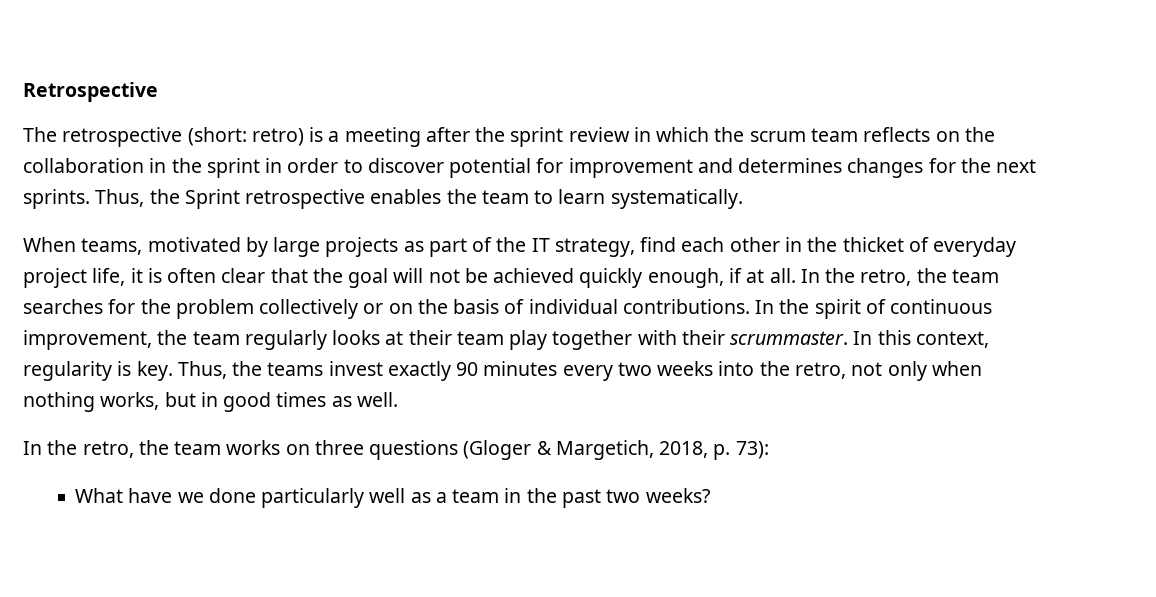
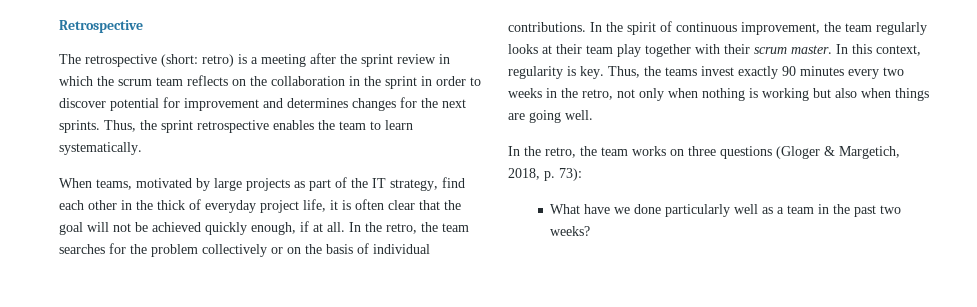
- Thus, the Sprint retrospective enables the team to learn systematically.
+ Thus, the sprint retrospective enables the team to learn systematically.
- When teams, motivated by large projects as part of the IT strategy, find each other in the thicket of everyday project life, it is often clear that the goal will not be achieved quickly enough, if at all.
+ When teams, motivated by large projects as part of the IT strategy, find each other in the thick of everyday project life, it is often clear that the goal will not be achieved quickly enough, if at all.
- In the spirit of continuous improvement, the team regularly looks at their team play together with their scrummaster.
+ In the spirit of continuous improvement, the team regularly looks at their team play together with their scrum master.
- Thus, the teams invest exactly 90 minutes every two weeks into the retro, not only when nothing works, but in good times as well.
+ Thus, the teams invest exactly 90 minutes every two weeks in the retro, not only when nothing is working but also when things are going well.

